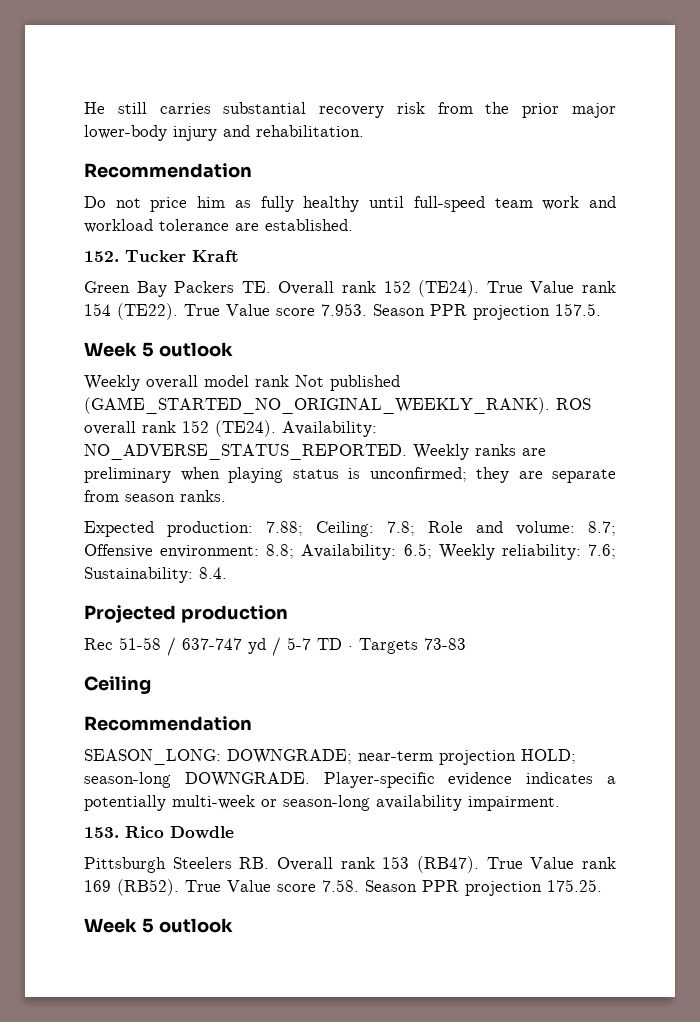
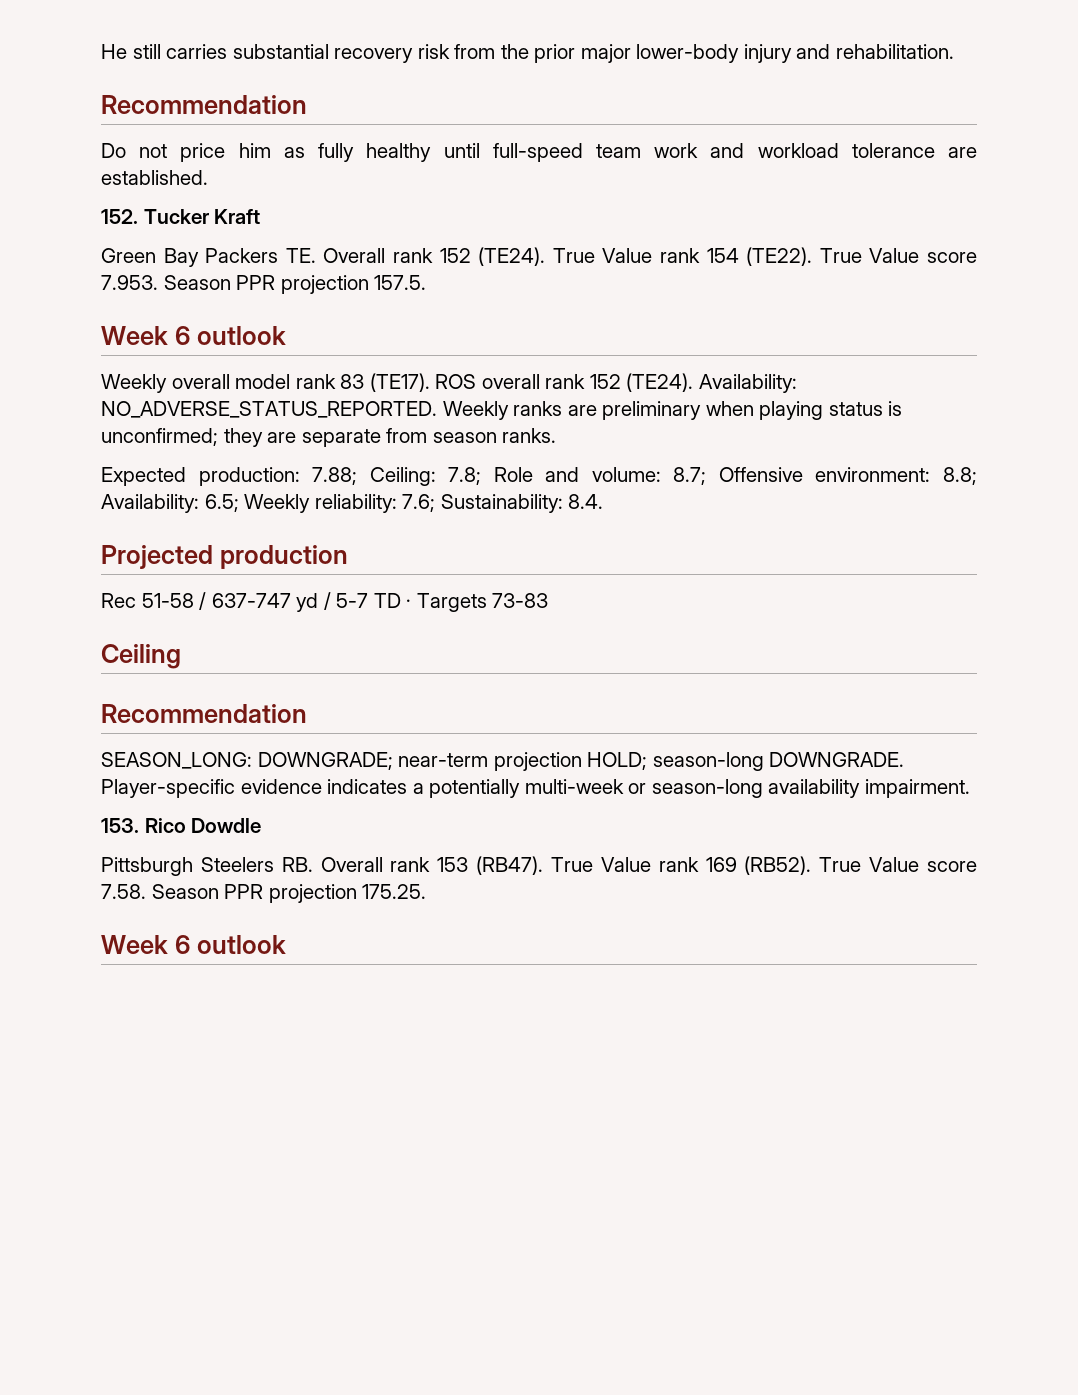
  True Value score 7.953. Season PPR projection 157.5.
- Week 5 outlook
+ Week 6 outlook
- Weekly overall model rank Not published (GAME_STARTED_NO_ORIGINAL_WEEKLY_RANK).
+ Weekly overall model rank 83 (TE17).
  True Value score 7.58. Season PPR projection 175.25.
- Week 5 outlook
+ Week 6 outlook

